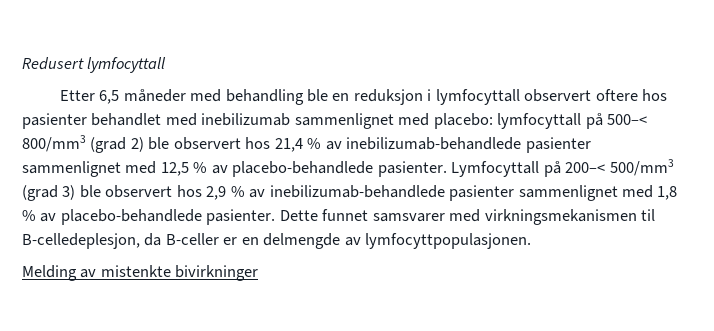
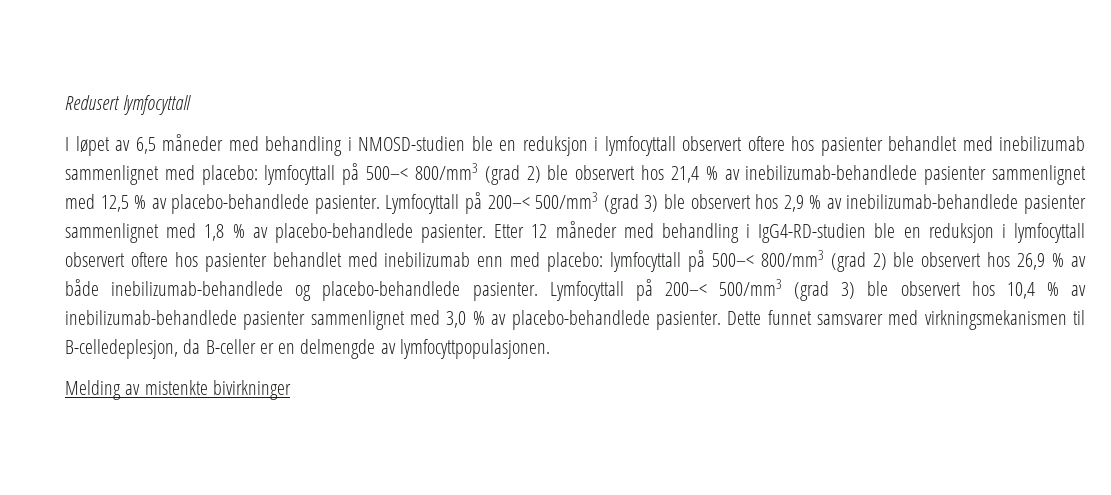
- Etter 6,5 måneder med behandling ble en reduksjon i lymfocyttall observert oftere hos pasienter behandlet med inebilizumab sammenlignet med placebo: lymfocyttall på 500–< 800/mm3 (grad 2) ble observert hos 21,4 % av inebilizumab-behandlede pasienter sammenlignet med 12,5 % av placebo-behandlede pasienter.
+ I løpet av 6,5 måneder med behandling i NMOSD-studien ble en reduksjon i lymfocyttall observert oftere hos pasienter behandlet med inebilizumab sammenlignet med placebo: lymfocyttall på 500–< 800/mm3 (grad 2) ble observert hos 21,4 % av inebilizumab-behandlede pasienter sammenlignet med 12,5 % av placebo-behandlede pasienter.
+ Etter 12 måneder med behandling i IgG4-RD-studien ble en reduksjon i lymfocyttall observert oftere hos pasienter behandlet med inebilizumab enn med placebo: lymfocyttall på 500–< 800/mm3 (grad 2) ble observert hos 26,9 % av både inebilizumab-behandlede og placebo-behandlede pasienter. Lymfocyttall på 200–< 500/mm3 (grad 3) ble observert hos 10,4 % av inebilizumab-behandlede pasienter sammenlignet med 3,0 % av placebo-behandlede pasienter.

